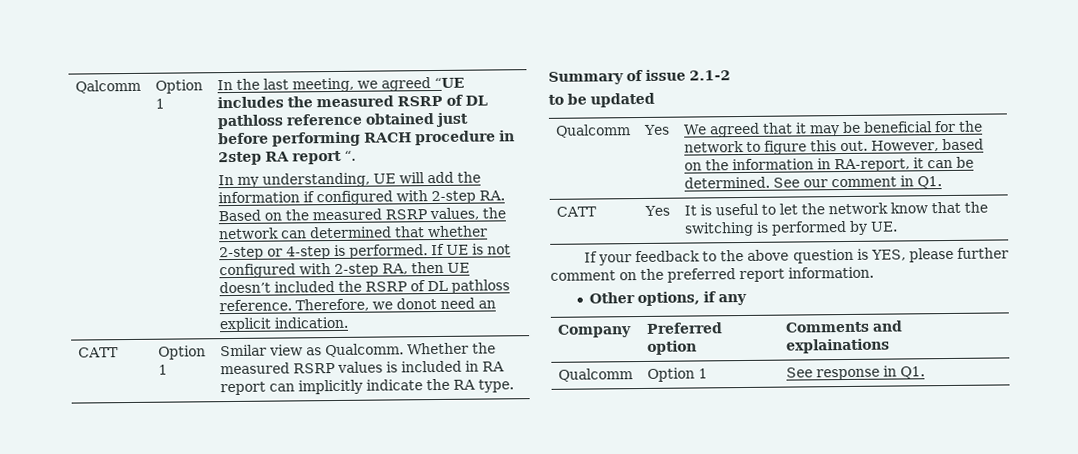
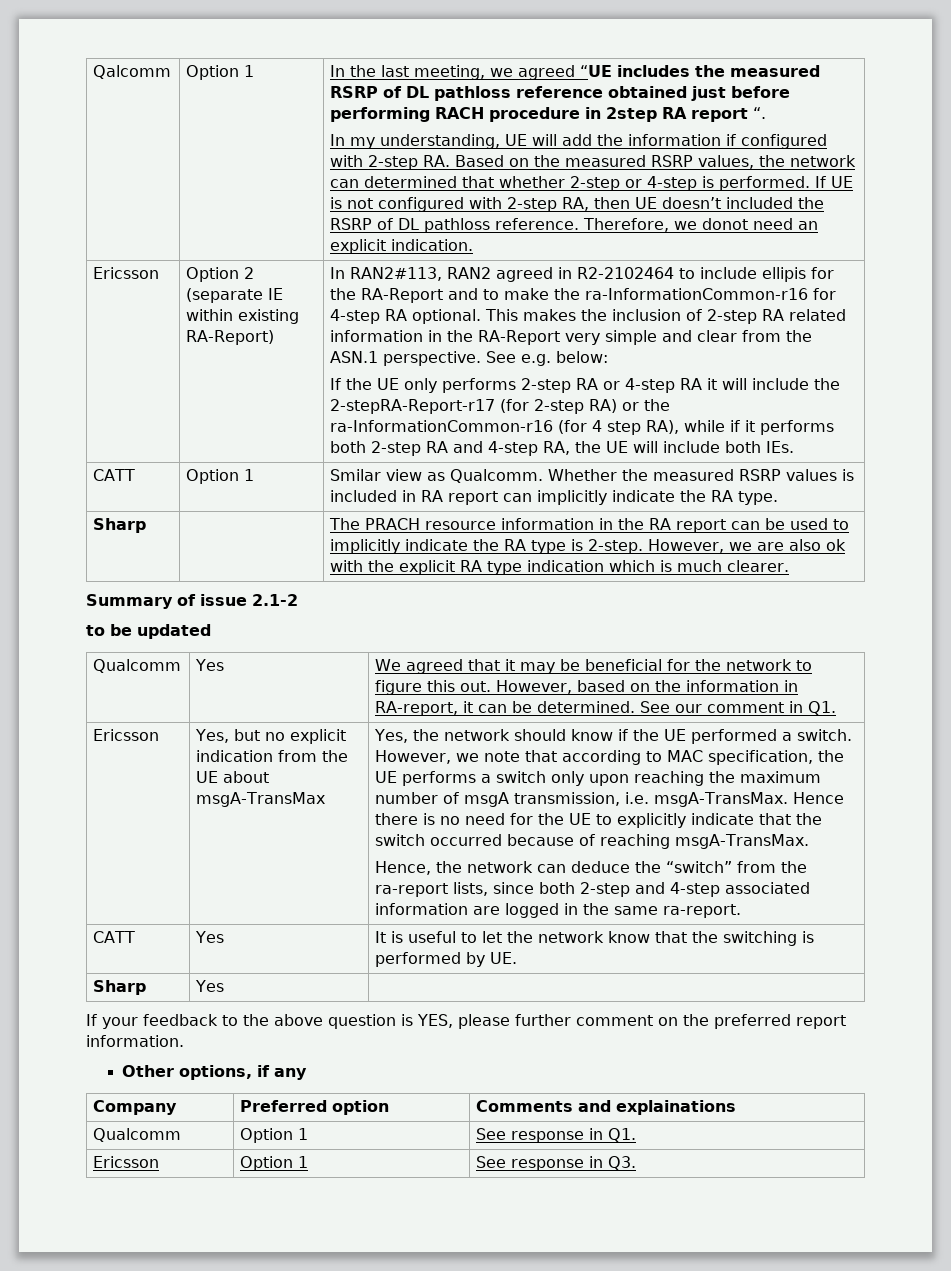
+ Ericsson | Option 2 (separate IE within existing RA-Report) | In RAN2#113, RAN2 agreed in R2-2102464 to include ellipis for the RA-Report and to make the ra-InformationCommon-r16 for 4-step RA optional. This makes the inclusion of 2-step RA related information in the RA-Report very simple and clear from the ASN.1 perspective. See e.g. below:
+ If the UE only performs 2-step RA or 4-step RA it will include the 2-stepRA-Report-r17 (for 2-step RA) or the ra-InformationCommon-r16 (for 4 step RA), while if it performs both 2-step RA and 4-step RA, the UE will include both IEs.
+ Sharp | | The PRACH resource information in the RA report can be used to implicitly indicate the RA type is 2-step. However, we are also ok with the explicit RA type indication which is much clearer.
+ Ericsson | Yes, but no explicit indication from the UE about msgA-TransMax | Yes, the network should know if the UE performed a switch. However, we note that according to MAC specification, the UE performs a switch only upon reaching the maximum number of msgA transmission, i.e. msgA-TransMax. Hence there is no need for the UE to explicitly indicate that the switch occurred because of reaching msgA-TransMax.
+ Hence, the network can deduce the “switch” from the ra-report lists, since both 2-step and 4-step associated information are logged in the same ra-report.
+ Sharp | Yes |
+ Ericsson | Option 1 | See response in Q3.

